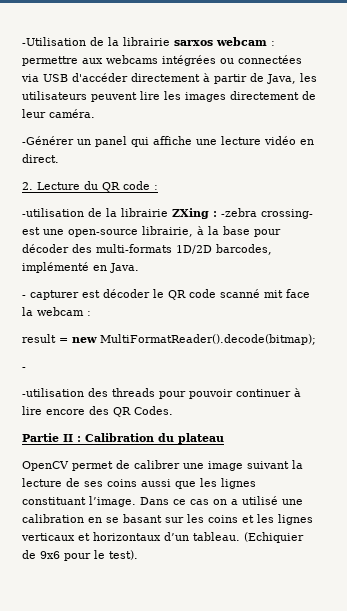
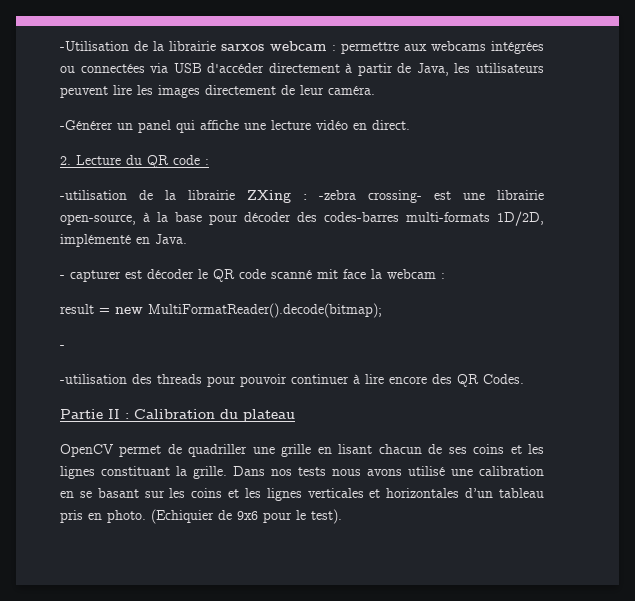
- -utilisation de la librairie ZXing : -zebra crossing- est une open-source librairie, à la base pour décoder des multi-formats 1D/2D barcodes, implémenté en Java.
+ -utilisation de la librairie ZXing : -zebra crossing- est une librairie open-source, à la base pour décoder des codes-barres multi-formats 1D/2D, implémenté en Java.
- OpenCV permet de calibrer une image suivant la lecture de ses coins aussi que les lignes constituant l’image. Dans ce cas on a utilisé une calibration en se basant sur les coins et les lignes verticaux et horizontaux d’un tableau.
+ OpenCV permet de quadriller une grille en lisant chacun de ses coins et les lignes constituant la grille. Dans nos tests nous avons utilisé une calibration en se basant sur les coins et les lignes verticales et horizontales d’un tableau pris en photo.

